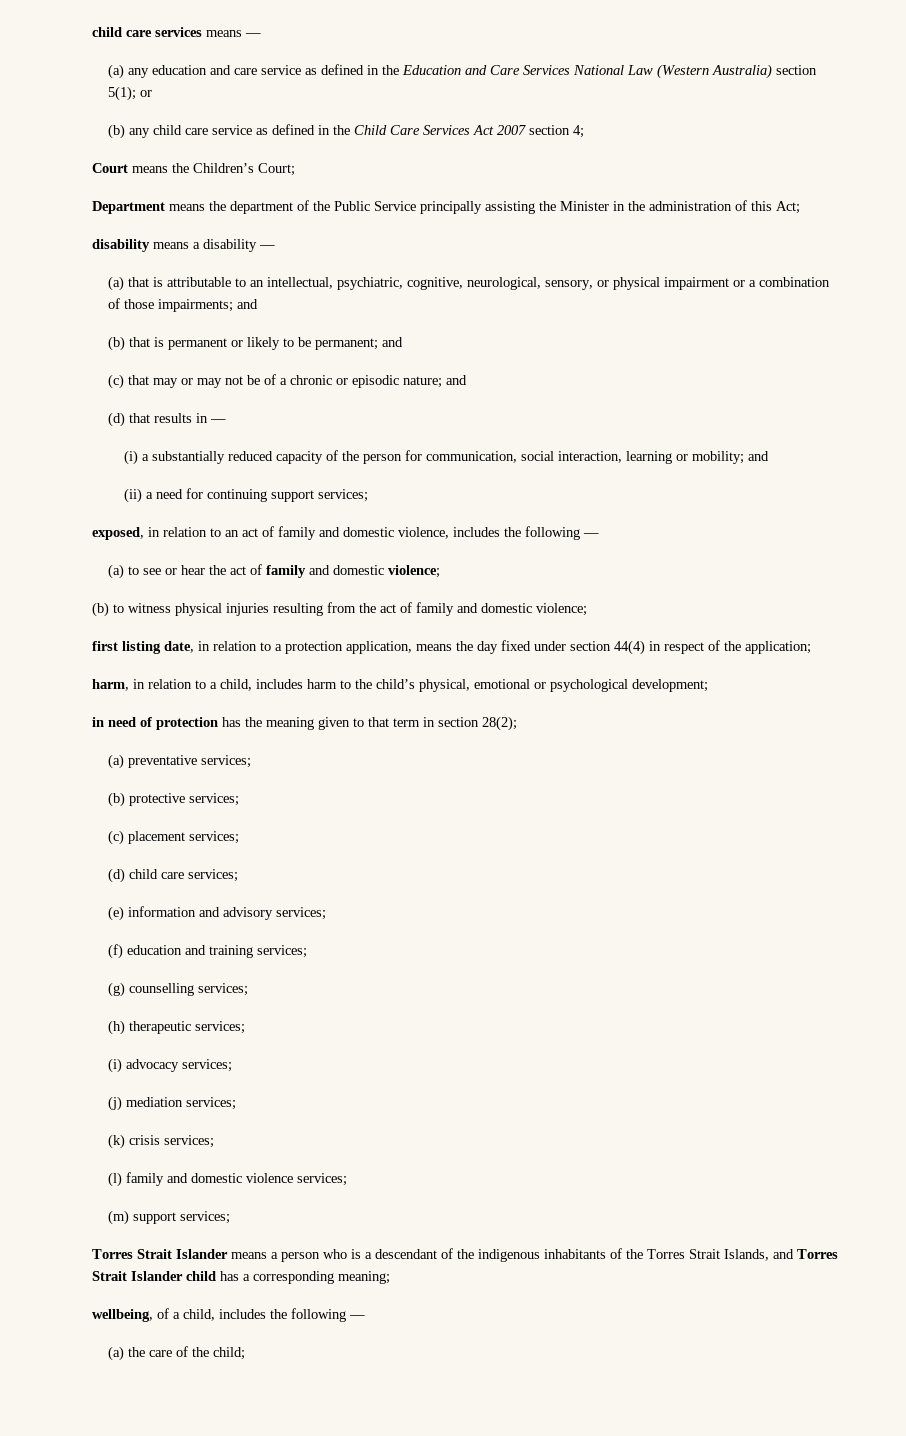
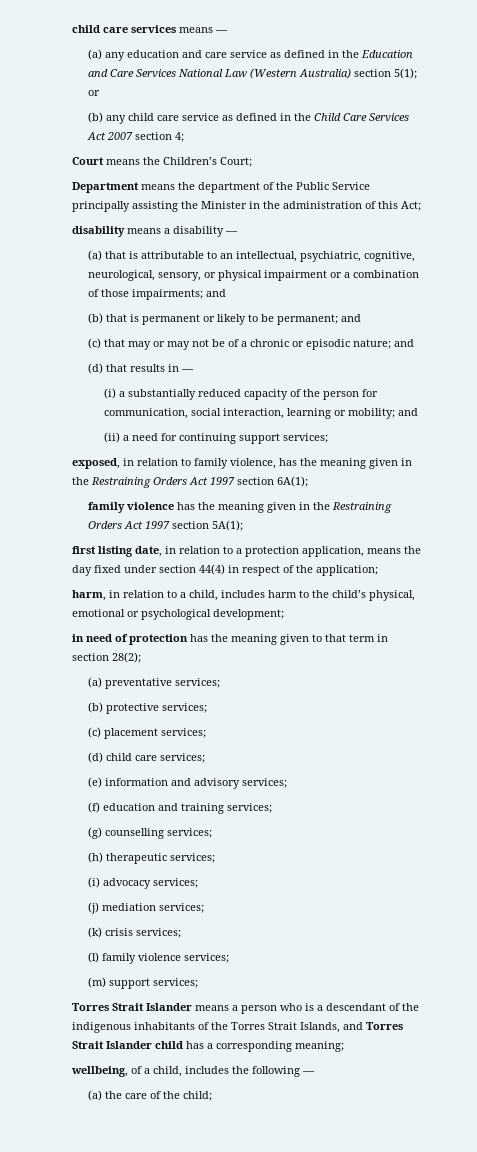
- exposed, in relation to an act of family and domestic violence, includes the following —
- (a) to see or hear the act of family and domestic violence;
- (b) to witness physical injuries resulting from the act of family and domestic violence;
+ exposed, in relation to family violence, has the meaning given in the Restraining Orders Act 1997 section 6A(1);
+ family violence has the meaning given in the Restraining Orders Act 1997 section 5A(1);
- (l) family and domestic violence services;
+ (l) family violence services;

